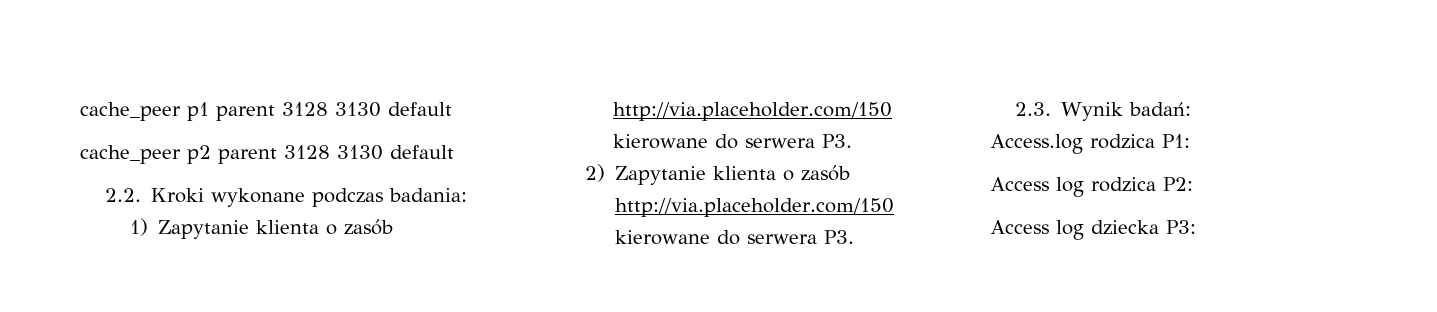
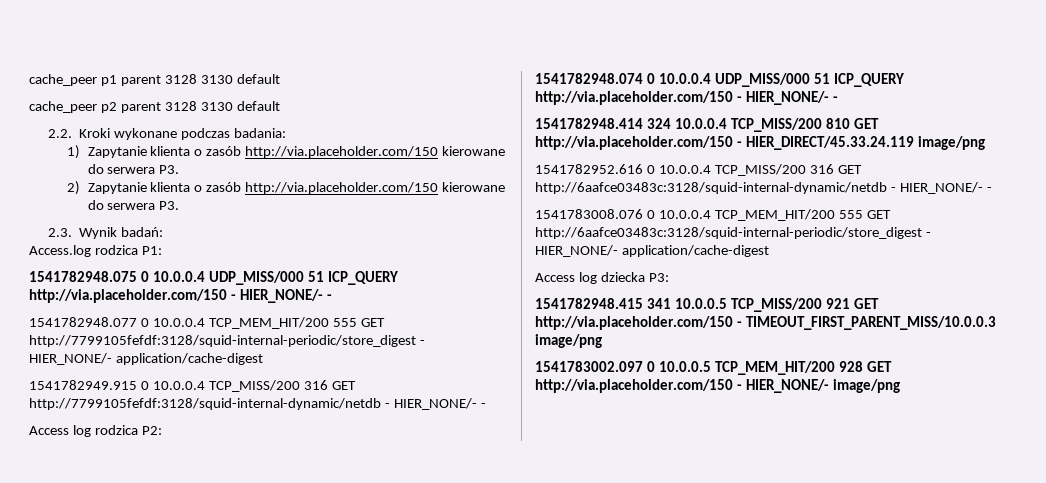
+ 1541782948.075 0 10.0.0.4 UDP_MISS/000 51 ICP_QUERY http://via.placeholder.com/150 - HIER_NONE/- -
+ 1541782948.077 0 10.0.0.4 TCP_MEM_HIT/200 555 GET http://7799105fefdf:3128/squid-internal-periodic/store_digest - HIER_NONE/- application/cache-digest
+ 1541782949.915 0 10.0.0.4 TCP_MISS/200 316 GET http://7799105fefdf:3128/squid-internal-dynamic/netdb - HIER_NONE/- -
  Access log rodzica P2:
+ 1541782948.074 0 10.0.0.4 UDP_MISS/000 51 ICP_QUERY http://via.placeholder.com/150 - HIER_NONE/- -
+ 1541782948.414 324 10.0.0.4 TCP_MISS/200 810 GET http://via.placeholder.com/150 - HIER_DIRECT/45.33.24.119 image/png
+ 1541782952.616 0 10.0.0.4 TCP_MISS/200 316 GET http://6aafce03483c:3128/squid-internal-dynamic/netdb - HIER_NONE/- -
+ 1541783008.076 0 10.0.0.4 TCP_MEM_HIT/200 555 GET http://6aafce03483c:3128/squid-internal-periodic/store_digest - HIER_NONE/- application/cache-digest
  Access log dziecka P3:
+ 1541782948.415 341 10.0.0.5 TCP_MISS/200 921 GET http://via.placeholder.com/150 - TIMEOUT_FIRST_PARENT_MISS/10.0.0.3 image/png
+ 1541783002.097 0 10.0.0.5 TCP_MEM_HIT/200 928 GET http://via.placeholder.com/150 - HIER_NONE/- image/png

